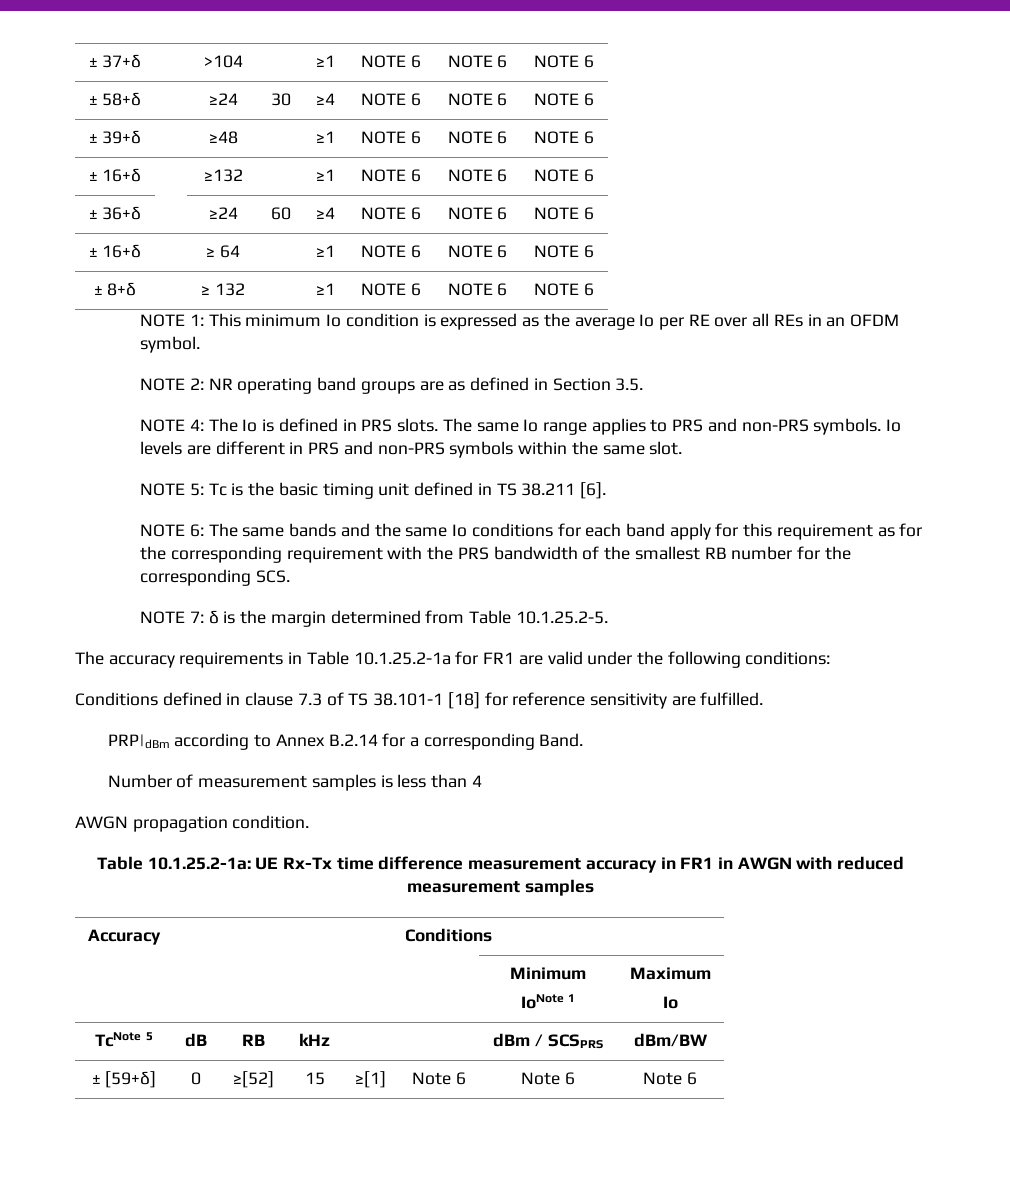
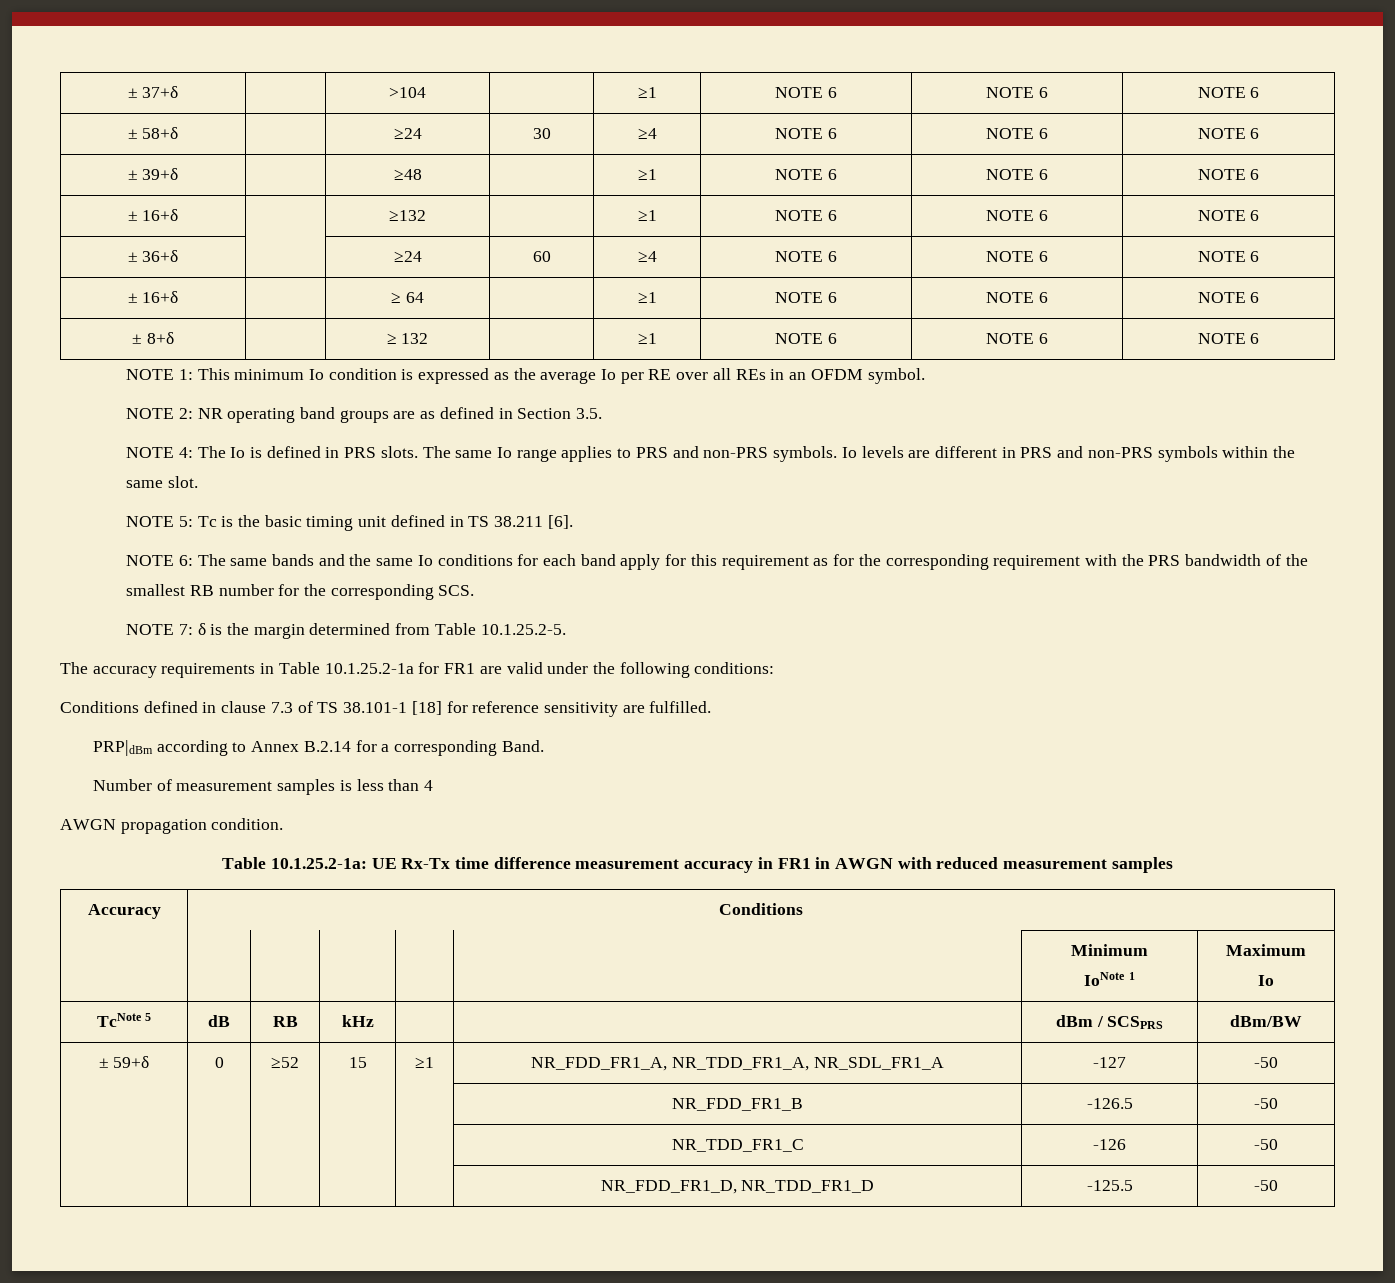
- ± [59+δ] | 0 | ≥[52] | 15 | ≥[1] | Note 6 | Note 6 | Note 6
+ ± 59+δ | 0 | ≥52 | 15 | ≥1 | NR_FDD_FR1_A, NR_TDD_FR1_A, NR_SDL_FR1_A | -127 | -50
+ | | | | | NR_FDD_FR1_B | -126.5 | -50
+ | | | | | NR_TDD_FR1_C | -126 | -50
+ | | | | | NR_FDD_FR1_D, NR_TDD_FR1_D | -125.5 | -50

